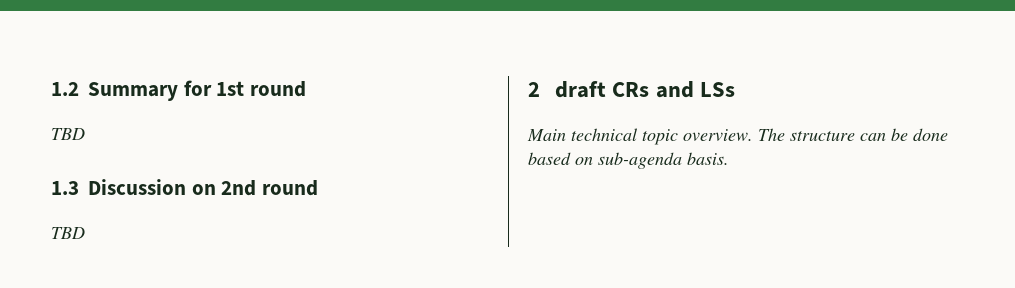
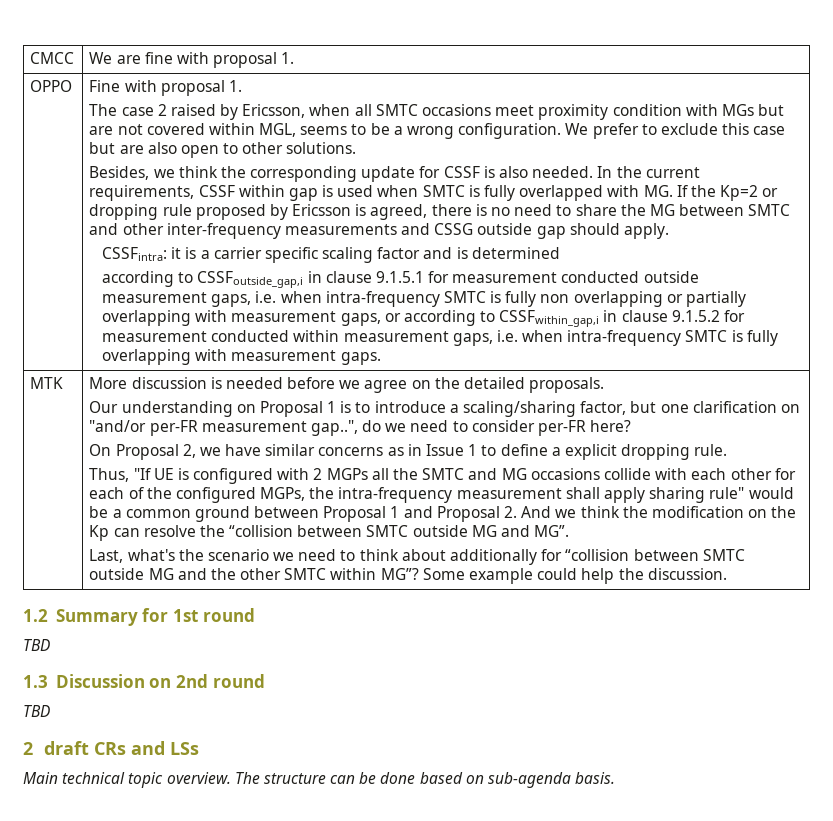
+ CMCC | We are fine with proposal 1.
+ OPPO | Fine with proposal 1.
+ The case 2 raised by Ericsson, when all SMTC occasions meet proximity condition with MGs but are not covered within MGL, seems to be a wrong configuration. We prefer to exclude this case but are also open to other solutions.
+ Besides, we think the corresponding update for CSSF is also needed. In the current requirements, CSSF within gap is used when SMTC is fully overlapped with MG. If the Kp=2 or dropping rule proposed by Ericsson is agreed, there is no need to share the MG between SMTC and other inter-frequency measurements and CSSG outside gap should apply.
+ CSSFintra: it is a carrier specific scaling factor and is determined
+ according to CSSFoutside_gap,i in clause 9.1.5.1 for measurement conducted outside measurement gaps, i.e. when intra-frequency SMTC is fully non overlapping or partially overlapping with measurement gaps, or according to CSSFwithin_gap,i in clause 9.1.5.2 for measurement conducted within measurement gaps, i.e. when intra-frequency SMTC is fully overlapping with measurement gaps.
+ MTK | More discussion is needed before we agree on the detailed proposals.
+ Our understanding on Proposal 1 is to introduce a scaling/sharing factor, but one clarification on "and/or per-FR measurement gap..", do we need to consider per-FR here?
+ On Proposal 2, we have similar concerns as in Issue 1 to define a explicit dropping rule.
+ Thus, "If UE is configured with 2 MGPs all the SMTC and MG occasions collide with each other for each of the configured MGPs, the intra-frequency measurement shall apply sharing rule" would be a common ground between Proposal 1 and Proposal 2. And we think the modification on the Kp can resolve the “collision between SMTC outside MG and MG”.
+ Last, what's the scenario we need to think about additionally for “collision between SMTC outside MG and the other SMTC within MG”? Some example could help the discussion.

